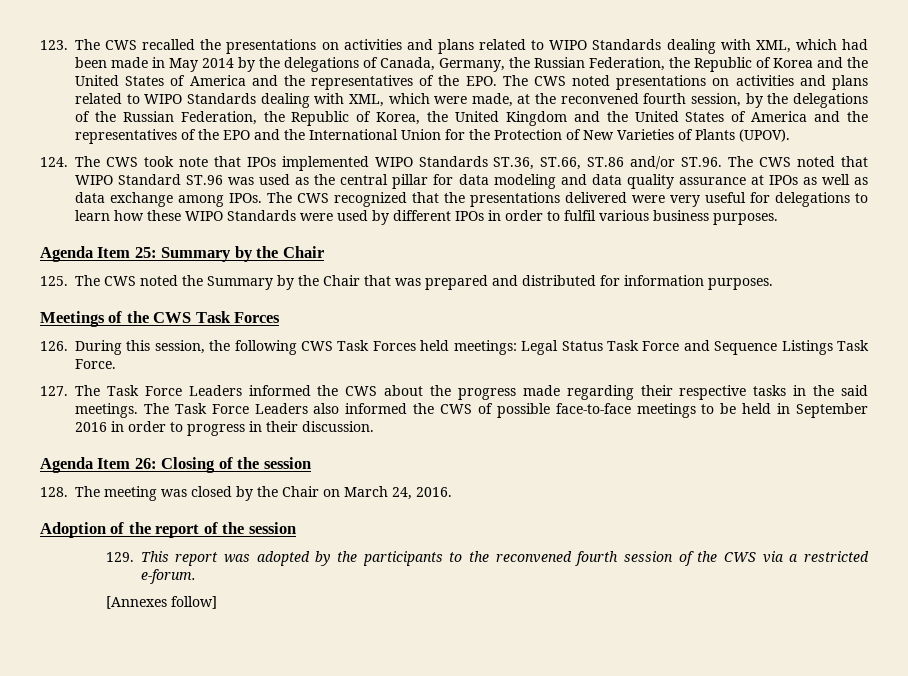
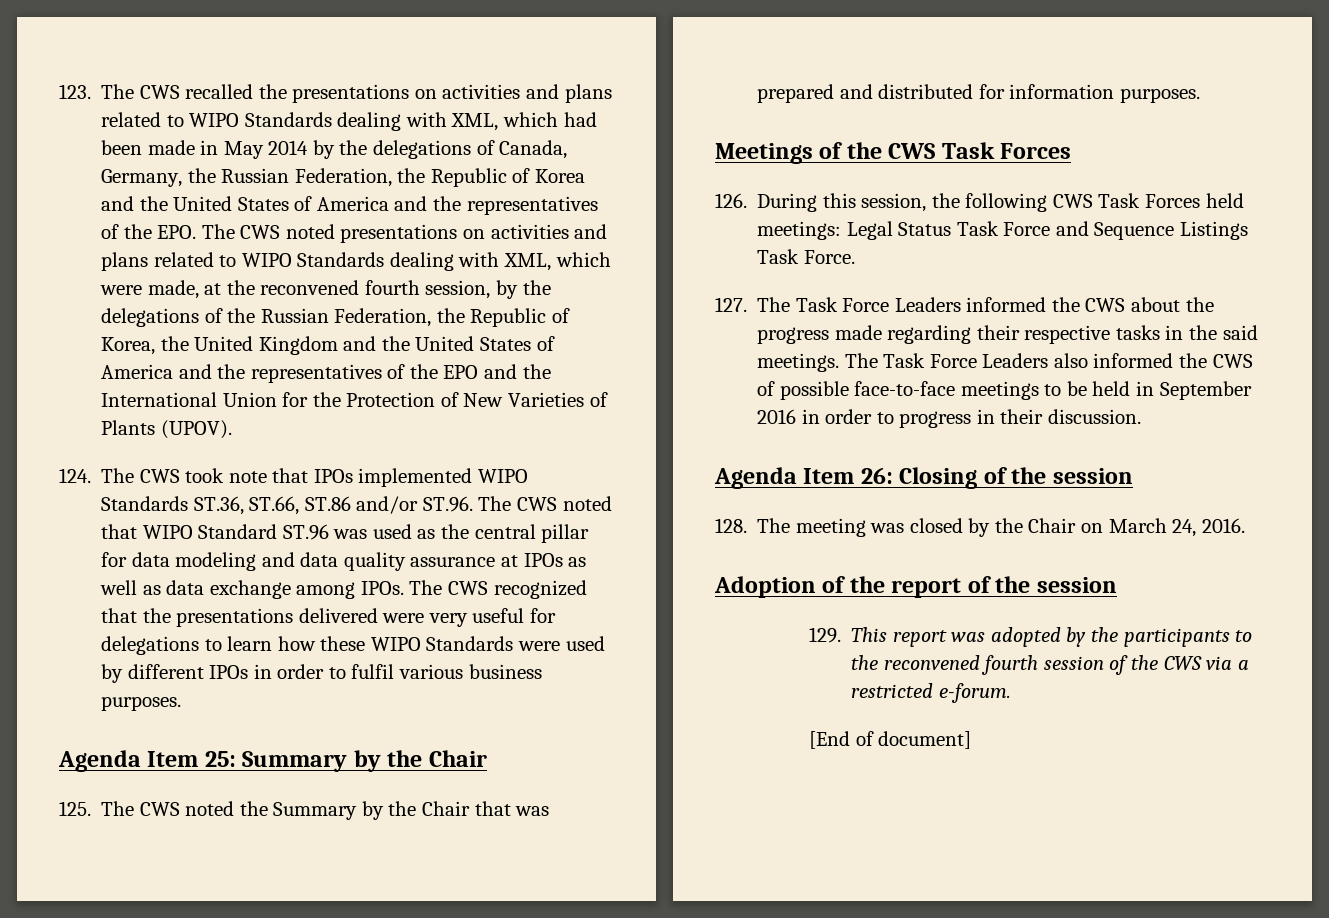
- [Annexes follow]
+ [End of document]

